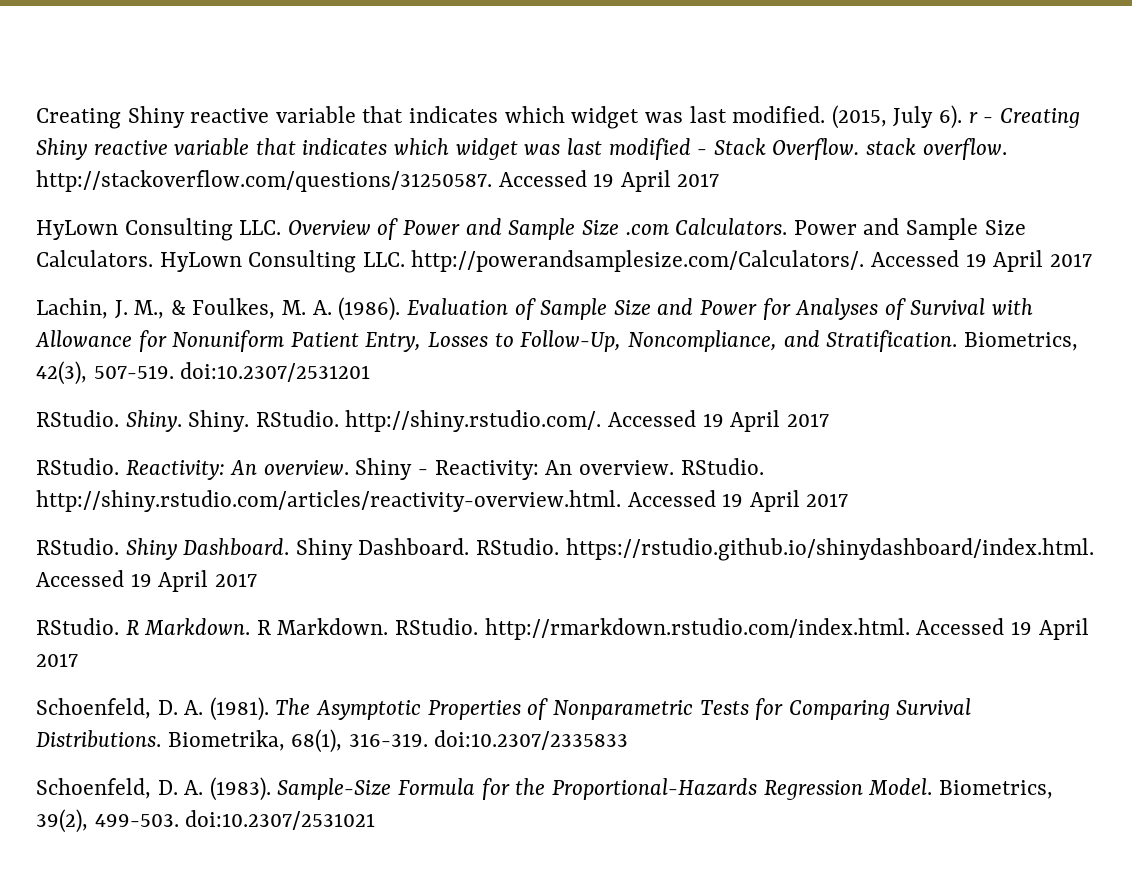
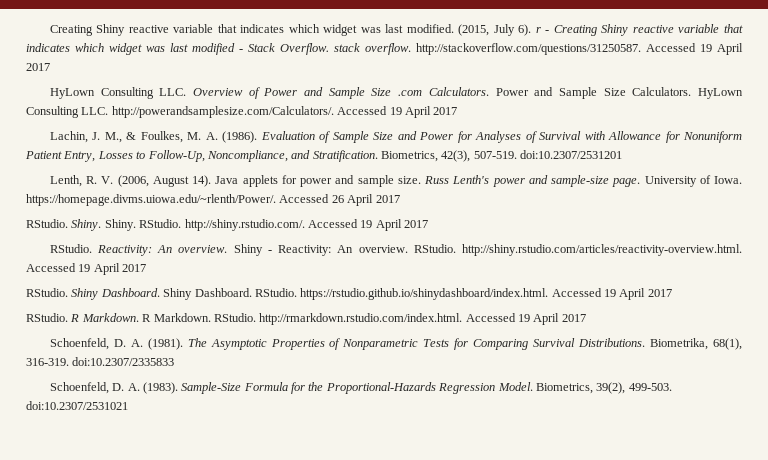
+ Lenth, R. V. (2006, August 14). Java applets for power and sample size. Russ Lenth's power and sample-size page. University of Iowa. https://homepage.divms.uiowa.edu/~rlenth/Power/. Accessed 26 April 2017

